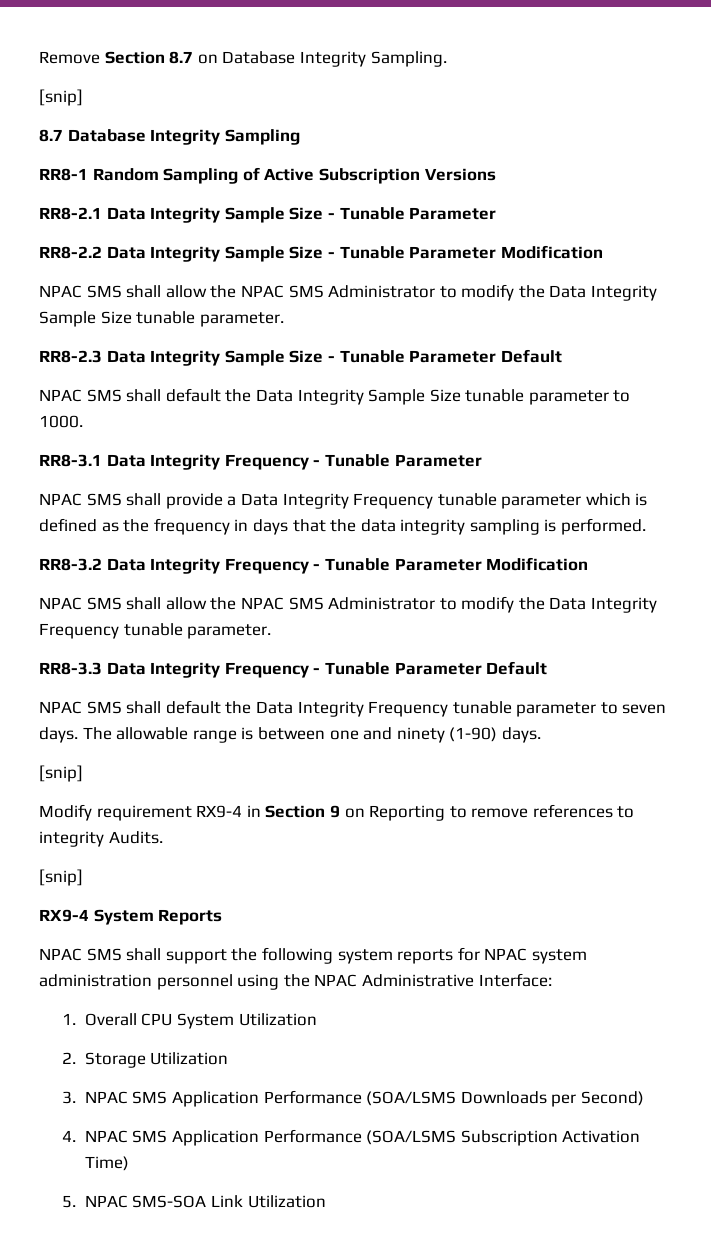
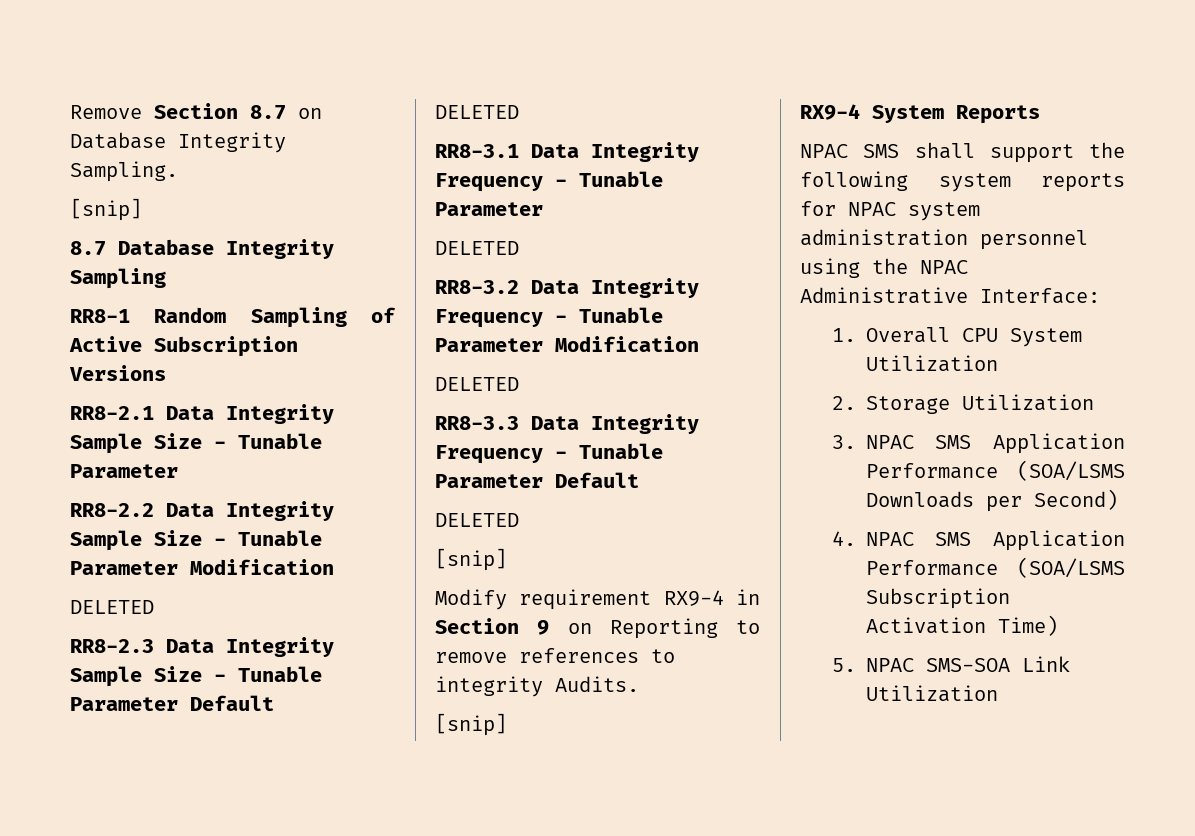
  RR8-2.2 Data Integrity Sample Size - Tunable Parameter Modification
- NPAC SMS shall allow the NPAC SMS Administrator to modify the Data Integrity Sample Size tunable parameter.
+ DELETED
  RR8-2.3 Data Integrity Sample Size - Tunable Parameter Default
- NPAC SMS shall default the Data Integrity Sample Size tunable parameter to 1000.
+ DELETED
  RR8-3.1 Data Integrity Frequency - Tunable Parameter
- NPAC SMS shall provide a Data Integrity Frequency tunable parameter which is defined as the frequency in days that the data integrity sampling is performed.
+ DELETED
  RR8-3.2 Data Integrity Frequency - Tunable Parameter Modification
- NPAC SMS shall allow the NPAC SMS Administrator to modify the Data Integrity Frequency tunable parameter.
+ DELETED
  RR8-3.3 Data Integrity Frequency - Tunable Parameter Default
- NPAC SMS shall default the Data Integrity Frequency tunable parameter to seven days. The allowable range is between one and ninety (1-90) days.
+ DELETED

